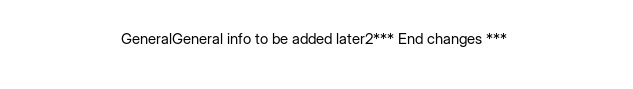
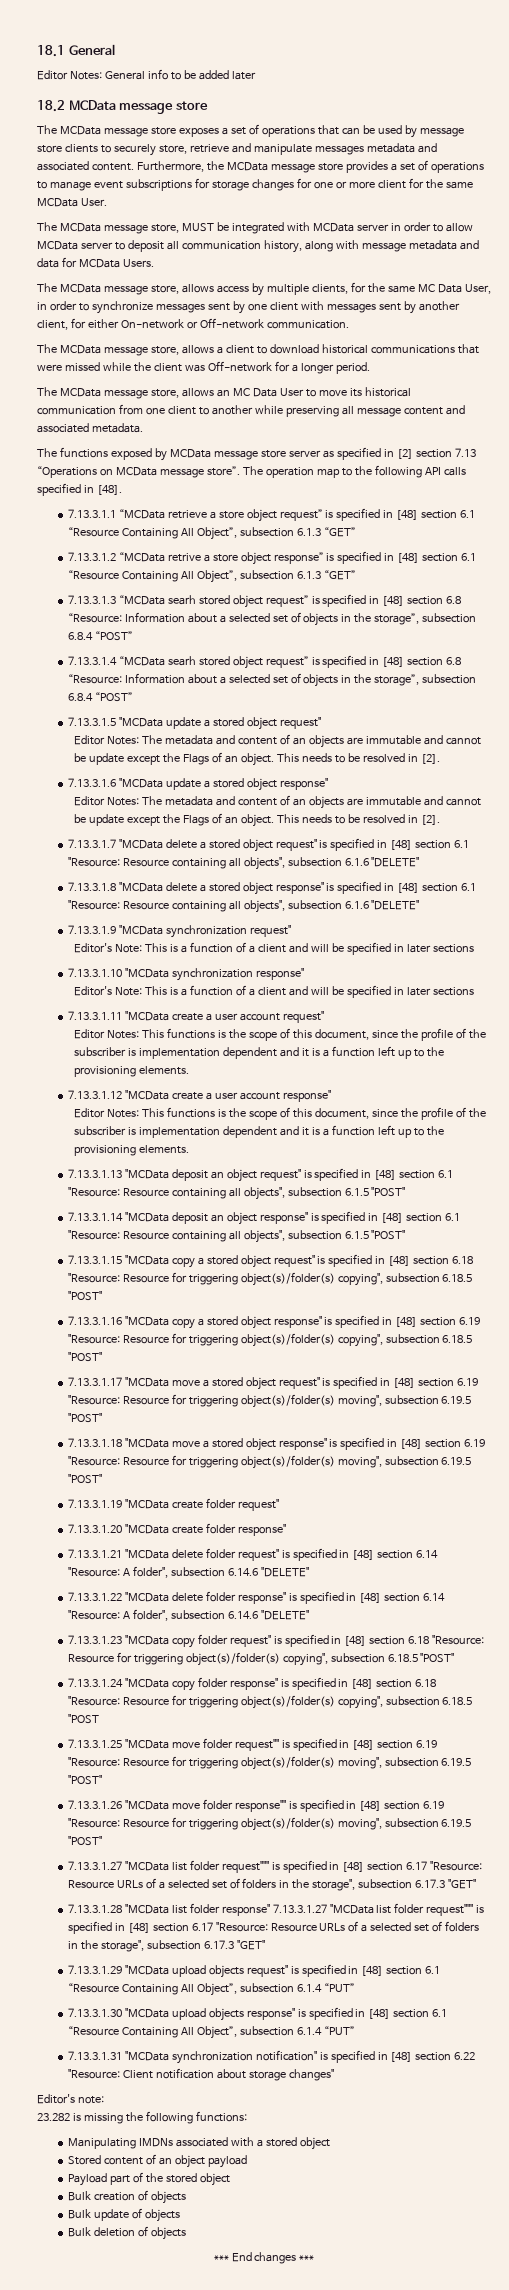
- GeneralGeneral info to be added later2*** End changes ***
+ 18.1 General
+ Editor Notes: General info to be added later
+ 18.2 MCData message store
+ The MCData message store exposes a set of operations that can be used by message store clients to securely store, retrieve and manipulate messages metadata and associated content. Furthermore, the MCData message store provides a set of operations to manage event subscriptions for storage changes for one or more client for the same MCData User.
+ The MCData message store, MUST be integrated with MCData server in order to allow MCData server to deposit all communication history, along with message metadata and data for MCData Users.
+ The MCData message store, allows access by multiple clients, for the same MC Data User, in order to synchronize messages sent by one client with messages sent by another client, for either On-network or Off-network communication.
+ The MCData message store, allows a client to download historical communications that were missed while the client was Off-network for a longer period.
+ The MCData message store, allows an MC Data User to move its historical communication from one client to another while preserving all message content and associated metadata.
+ The functions exposed by MCData message store server as specified in [2] section 7.13 “Operations on MCData message store”. The operation map to the following API calls specified in [48].
+ 7.13.3.1.1 “MCData retrieve a store object request” is specified in [48] section 6.1 “Resource Containing All Object”, subsection 6.1.3 “GET”
+ 7.13.3.1.2 “MCData retrive a store object response” is specified in [48] section 6.1 “Resource Containing All Object”, subsection 6.1.3 “GET”
+ 7.13.3.1.3 “MCData searh stored object request” is specified in [48] section 6.8 “Resource: Information about a selected set of objects in the storage”, subsection 6.8.4 “POST”
+ 7.13.3.1.4 “MCData searh stored object request” is specified in [48] section 6.8 “Resource: Information about a selected set of objects in the storage”, subsection 6.8.4 “POST”
+ 7.13.3.1.5 "MCData update a stored object request"
+ Editor Notes: The metadata and content of an objects are immutable and cannot be update except the Flags of an object. This needs to be resolved in [2].
+ 7.13.3.1.6 "MCData update a stored object response"
+ Editor Notes: The metadata and content of an objects are immutable and cannot be update except the Flags of an object. This needs to be resolved in [2].
+ 7.13.3.1.7 "MCData delete a stored object request" is specified in [48] section 6.1 "Resource: Resource containing all objects", subsection 6.1.6 "DELETE"
+ 7.13.3.1.8 "MCData delete a stored object response" is specified in [48] section 6.1 "Resource: Resource containing all objects", subsection 6.1.6 "DELETE"
+ 7.13.3.1.9 "MCData synchronization request"
+ Editor's Note: This is a function of a client and will be specified in later sections
+ 7.13.3.1.10 "MCData synchronization response"
+ Editor's Note: This is a function of a client and will be specified in later sections
+ 7.13.3.1.11 "MCData create a user account request"
+ Editor Notes: This functions is the scope of this document, since the profile of the subscriber is implementation dependent and it is a function left up to the provisioning elements.
+ 7.13.3.1.12 "MCData create a user account response"
+ Editor Notes: This functions is the scope of this document, since the profile of the subscriber is implementation dependent and it is a function left up to the provisioning elements.
+ 7.13.3.1.13 "MCData deposit an object request" is specified in [48] section 6.1 "Resource: Resource containing all objects", subsection 6.1.5 "POST"
+ 7.13.3.1.14 "MCData deposit an object response" is specified in [48] section 6.1 "Resource: Resource containing all objects", subsection 6.1.5 "POST"
+ 7.13.3.1.15 "MCData copy a stored object request" is specified in [48] section 6.18 "Resource: Resource for triggering object(s)/folder(s) copying", subsection 6.18.5 "POST"
+ 7.13.3.1.16 "MCData copy a stored object response" is specified in [48] section 6.19 "Resource: Resource for triggering object(s)/folder(s) copying", subsection 6.18.5 "POST"
+ 7.13.3.1.17 "MCData move a stored object request" is specified in [48] section 6.19 "Resource: Resource for triggering object(s)/folder(s) moving", subsection 6.19.5 "POST"
+ 7.13.3.1.18 "MCData move a stored object response" is specified in [48] section 6.19 "Resource: Resource for triggering object(s)/folder(s) moving", subsection 6.19.5 "POST"
+ 7.13.3.1.19 "MCData create folder request"
+ 7.13.3.1.20 "MCData create folder response"
+ 7.13.3.1.21 "MCData delete folder request" is specified in [48] section 6.14 "Resource: A folder", subsection 6.14.6 "DELETE"
+ 7.13.3.1.22 "MCData delete folder response" is specified in [48] section 6.14 "Resource: A folder", subsection 6.14.6 "DELETE"
+ 7.13.3.1.23 "MCData copy folder request" is specified in [48] section 6.18 "Resource: Resource for triggering object(s)/folder(s) copying", subsection 6.18.5 "POST"
+ 7.13.3.1.24 "MCData copy folder response" is specified in [48] section 6.18 "Resource: Resource for triggering object(s)/folder(s) copying", subsection 6.18.5 "POST
+ 7.13.3.1.25 "MCData move folder request"" is specified in [48] section 6.19 "Resource: Resource for triggering object(s)/folder(s) moving", subsection 6.19.5 "POST"
+ 7.13.3.1.26 "MCData move folder response"" is specified in [48] section 6.19 "Resource: Resource for triggering object(s)/folder(s) moving", subsection 6.19.5 "POST"
+ 7.13.3.1.27 "MCData list folder request""" is specified in [48] section 6.17 "Resource: Resource URLs of a selected set of folders in the storage", subsection 6.17.3 "GET"
+ 7.13.3.1.28 "MCData list folder response" 7.13.3.1.27 "MCData list folder request""" is specified in [48] section 6.17 "Resource: Resource URLs of a selected set of folders in the storage", subsection 6.17.3 "GET"
+ 7.13.3.1.29 "MCData upload objects request" is specified in [48] section 6.1 “Resource Containing All Object”, subsection 6.1.4 “PUT”
+ 7.13.3.1.30 "MCData upload objects response" is specified in [48] section 6.1 “Resource Containing All Object”, subsection 6.1.4 “PUT”
+ 7.13.3.1.31 "MCData synchronization notification" is specified in [48] section 6.22 "Resource: Client notification about storage changes"
+ Editor's note:
+ 23.282 is missing the following functions:
+ Manipulating IMDNs associated with a stored object
+ Stored content of an object payload
+ Payload part of the stored object
+ Bulk creation of objects
+ Bulk update of objects
+ Bulk deletion of objects
+ *** End changes ***

